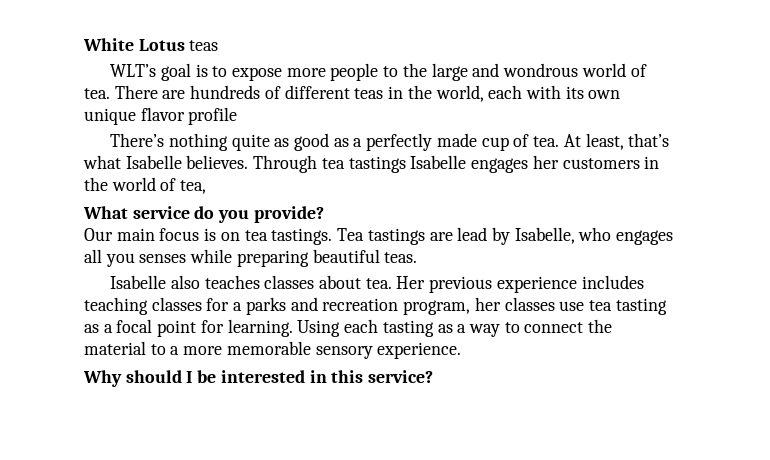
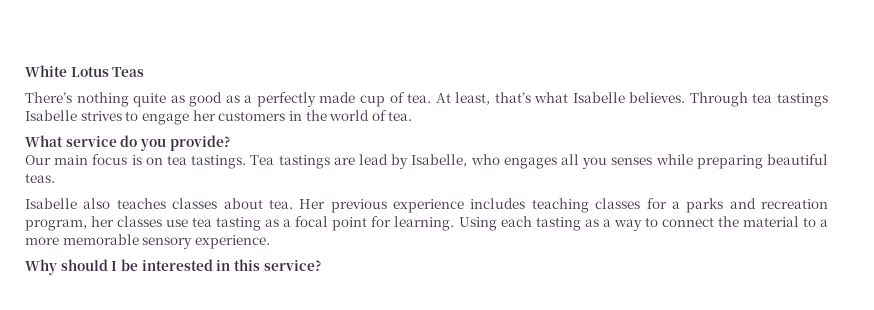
- White Lotus teas
- WLT’s goal is to expose more people to the large and wondrous world of tea. There are hundreds of different teas in the world, each with its own unique flavor profile
+ White Lotus Teas
- Through tea tastings Isabelle engages her customers in the world of tea,
+ Through tea tastings Isabelle strives to engage her customers in the world of tea.

